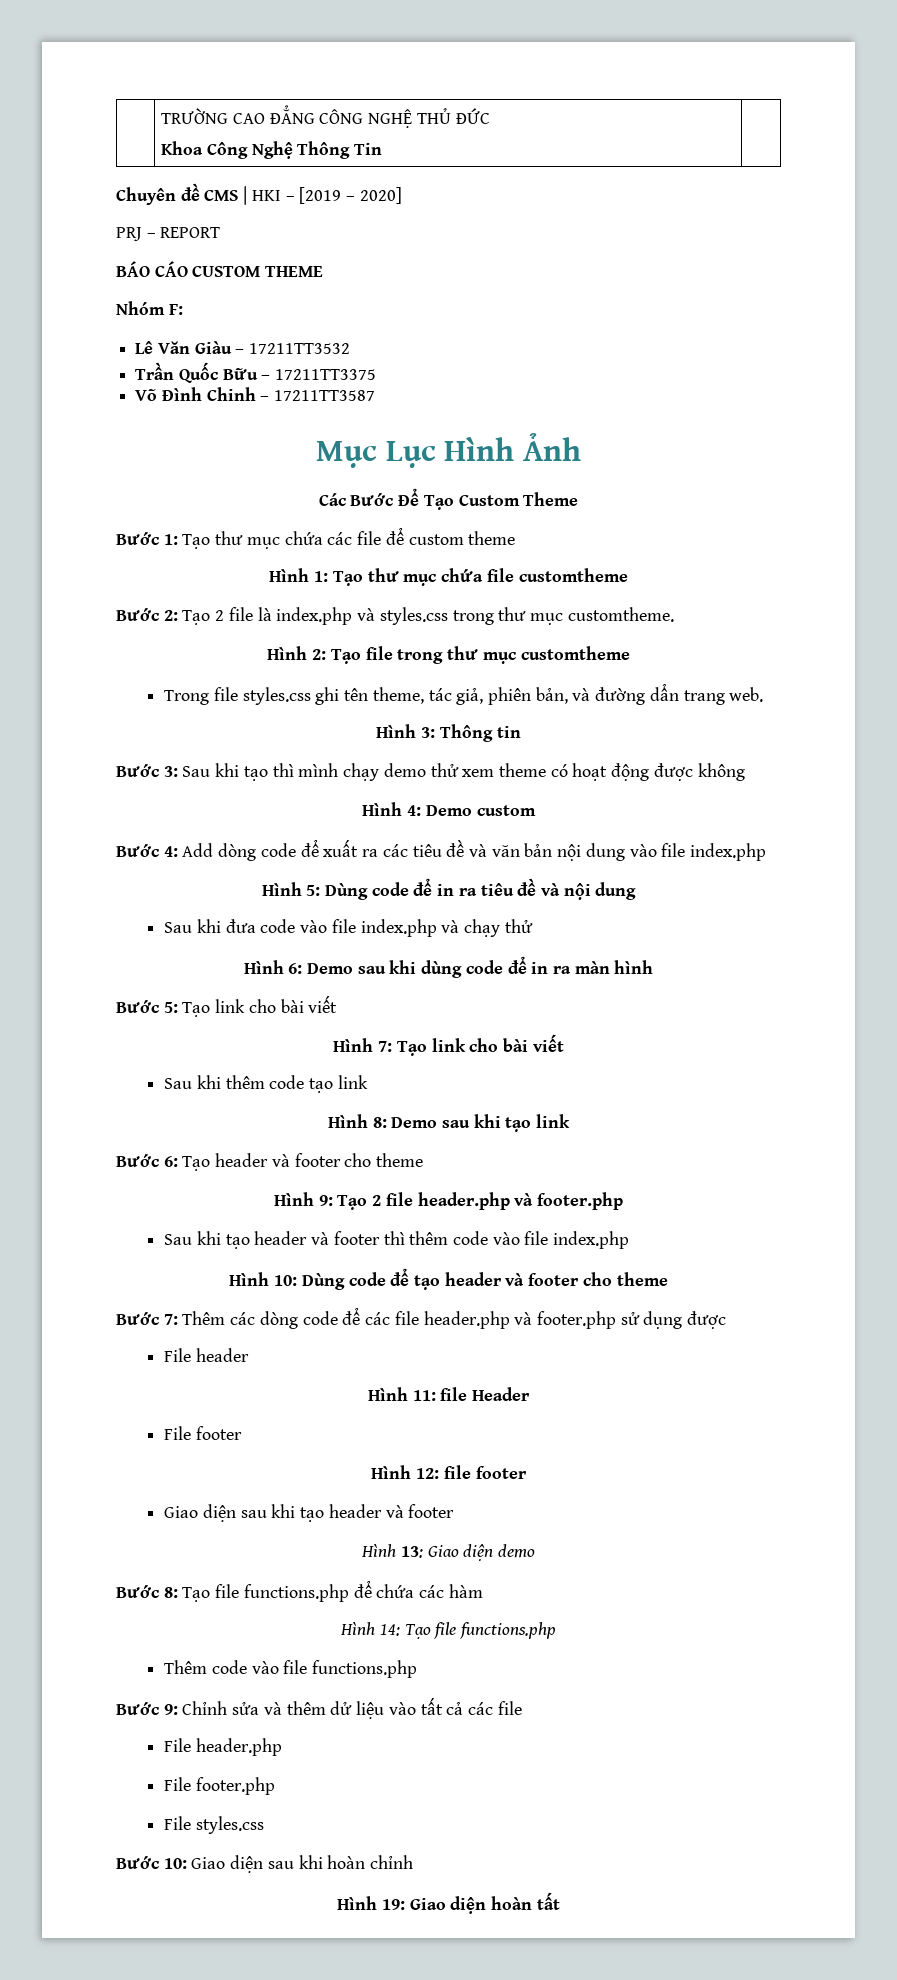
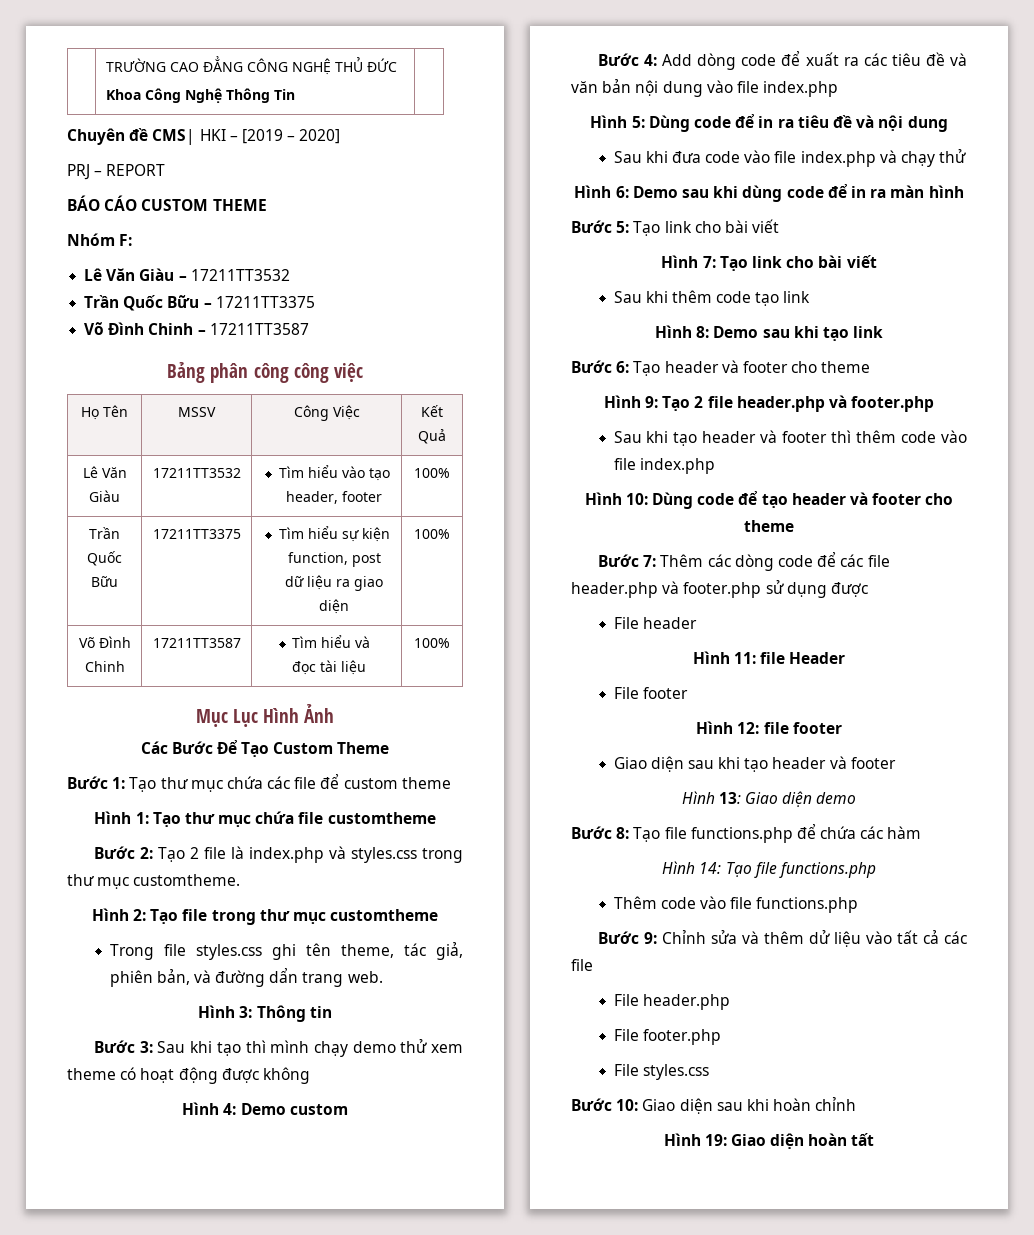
- Chuyên đề CMS | HKI – [2019 – 2020]
+ Chuyên đề CMS| HKI – [2019 – 2020]
+ Bảng phân công công việc
+ Họ Tên | MSSV | Công Việc | Kết Quả
+ Lê Văn Giàu | 17211TT3532 | Tìm hiểu vào tạo header, footer | 100%
+ Trần Quốc Bữu | 17211TT3375 | Tìm hiểu sự kiện function, post dữ liệu ra giao diện | 100%
+ Võ Đình Chinh | 17211TT3587 | Tìm hiểu và đọc tài liệu | 100%

